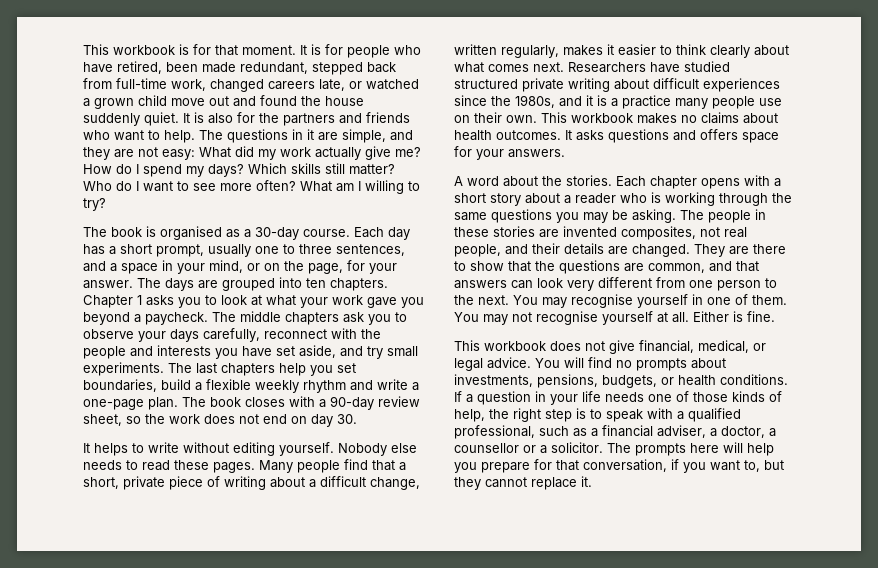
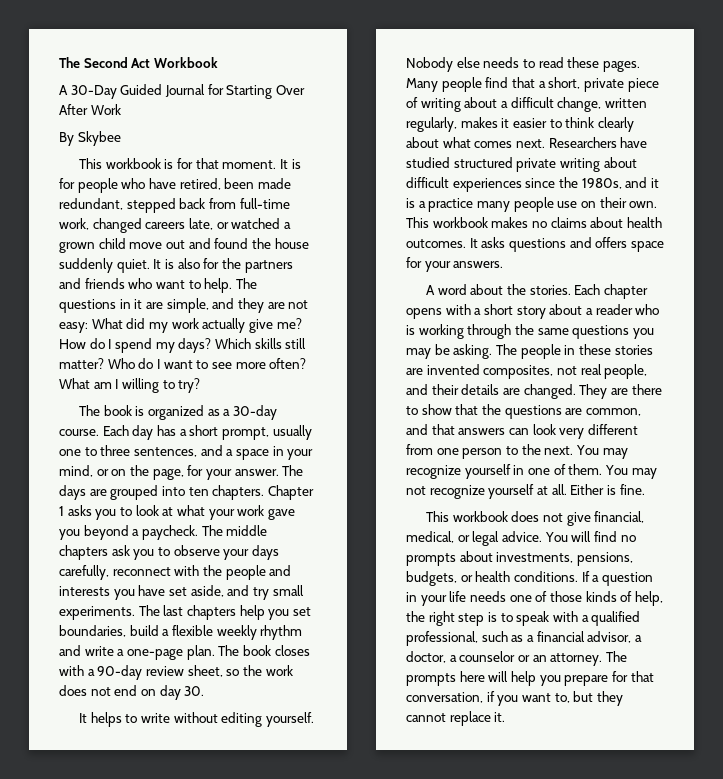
+ The Second Act Workbook
+ A 30-Day Guided Journal for Starting Over After Work
+ By Skybee
- The book is organised as a 30-day course.
+ The book is organized as a 30-day course.
- You may recognise yourself in one of them.
+ You may recognize yourself in one of them.
- You may not recognise yourself at all.
+ You may not recognize yourself at all.
- If a question in your life needs one of those kinds of help, the right step is to speak with a qualified professional, such as a financial adviser, a doctor, a counsellor or a solicitor.
+ If a question in your life needs one of those kinds of help, the right step is to speak with a qualified professional, such as a financial advisor, a doctor, a counselor or an attorney.

